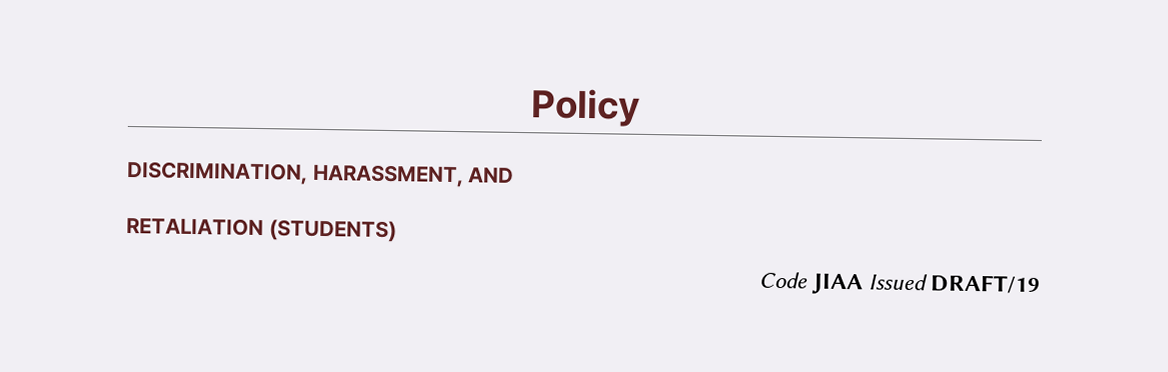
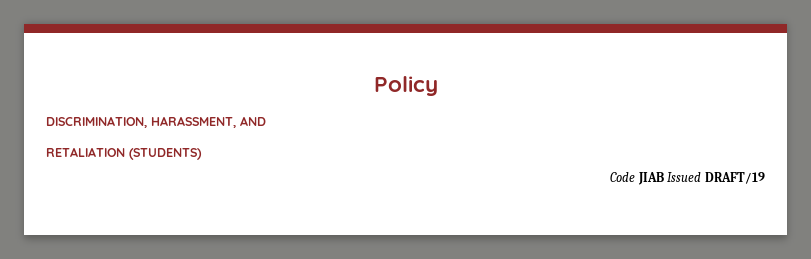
- Code JIAA Issued DRAFT/19
+ Code JIAB Issued DRAFT/19

